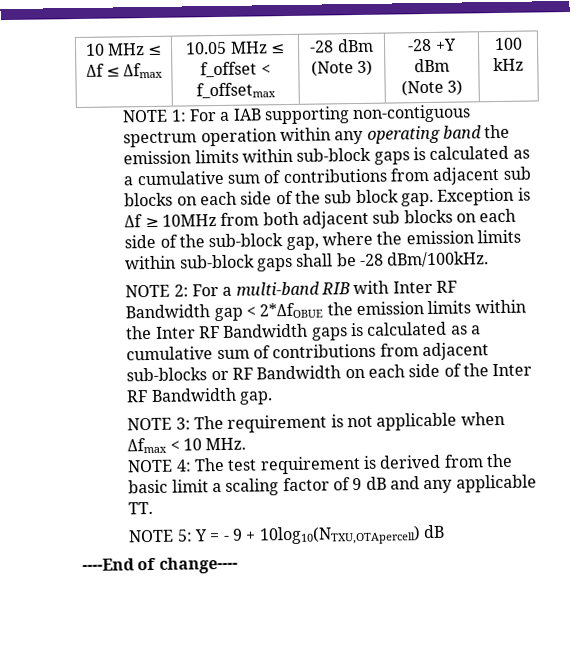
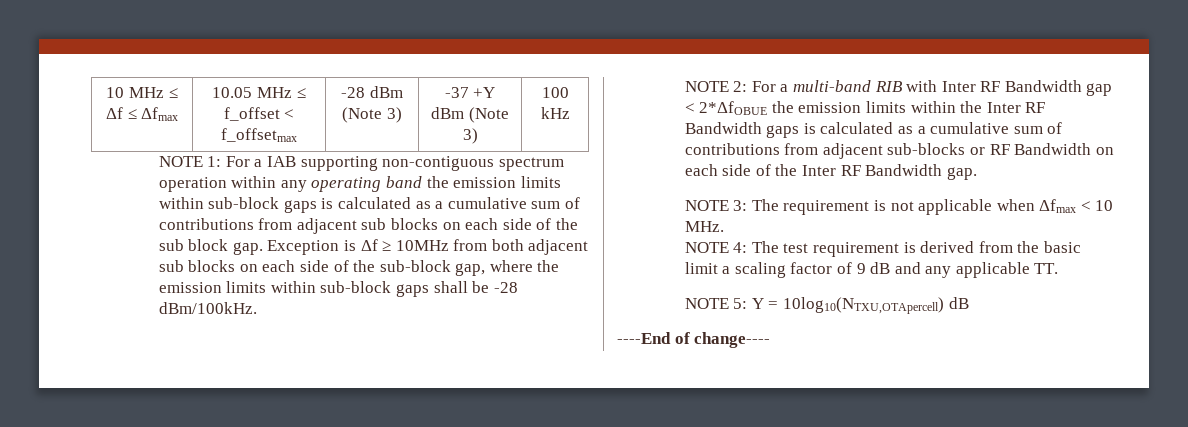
- 10 MHz ≤ Δf ≤ Δfmax | 10.05 MHz ≤ f_offset < f_offsetmax | -28 dBm (Note 3) | -28 +Y dBm (Note 3) | 100 kHz
+ 10 MHz ≤ Δf ≤ Δfmax | 10.05 MHz ≤ f_offset < f_offsetmax | -28 dBm (Note 3) | -37 +Y dBm (Note 3) | 100 kHz
- NOTE 5: Y = - 9 + 10log10(NTXU,OTApercell) dB
+ NOTE 5: Y = 10log10(NTXU,OTApercell) dB

